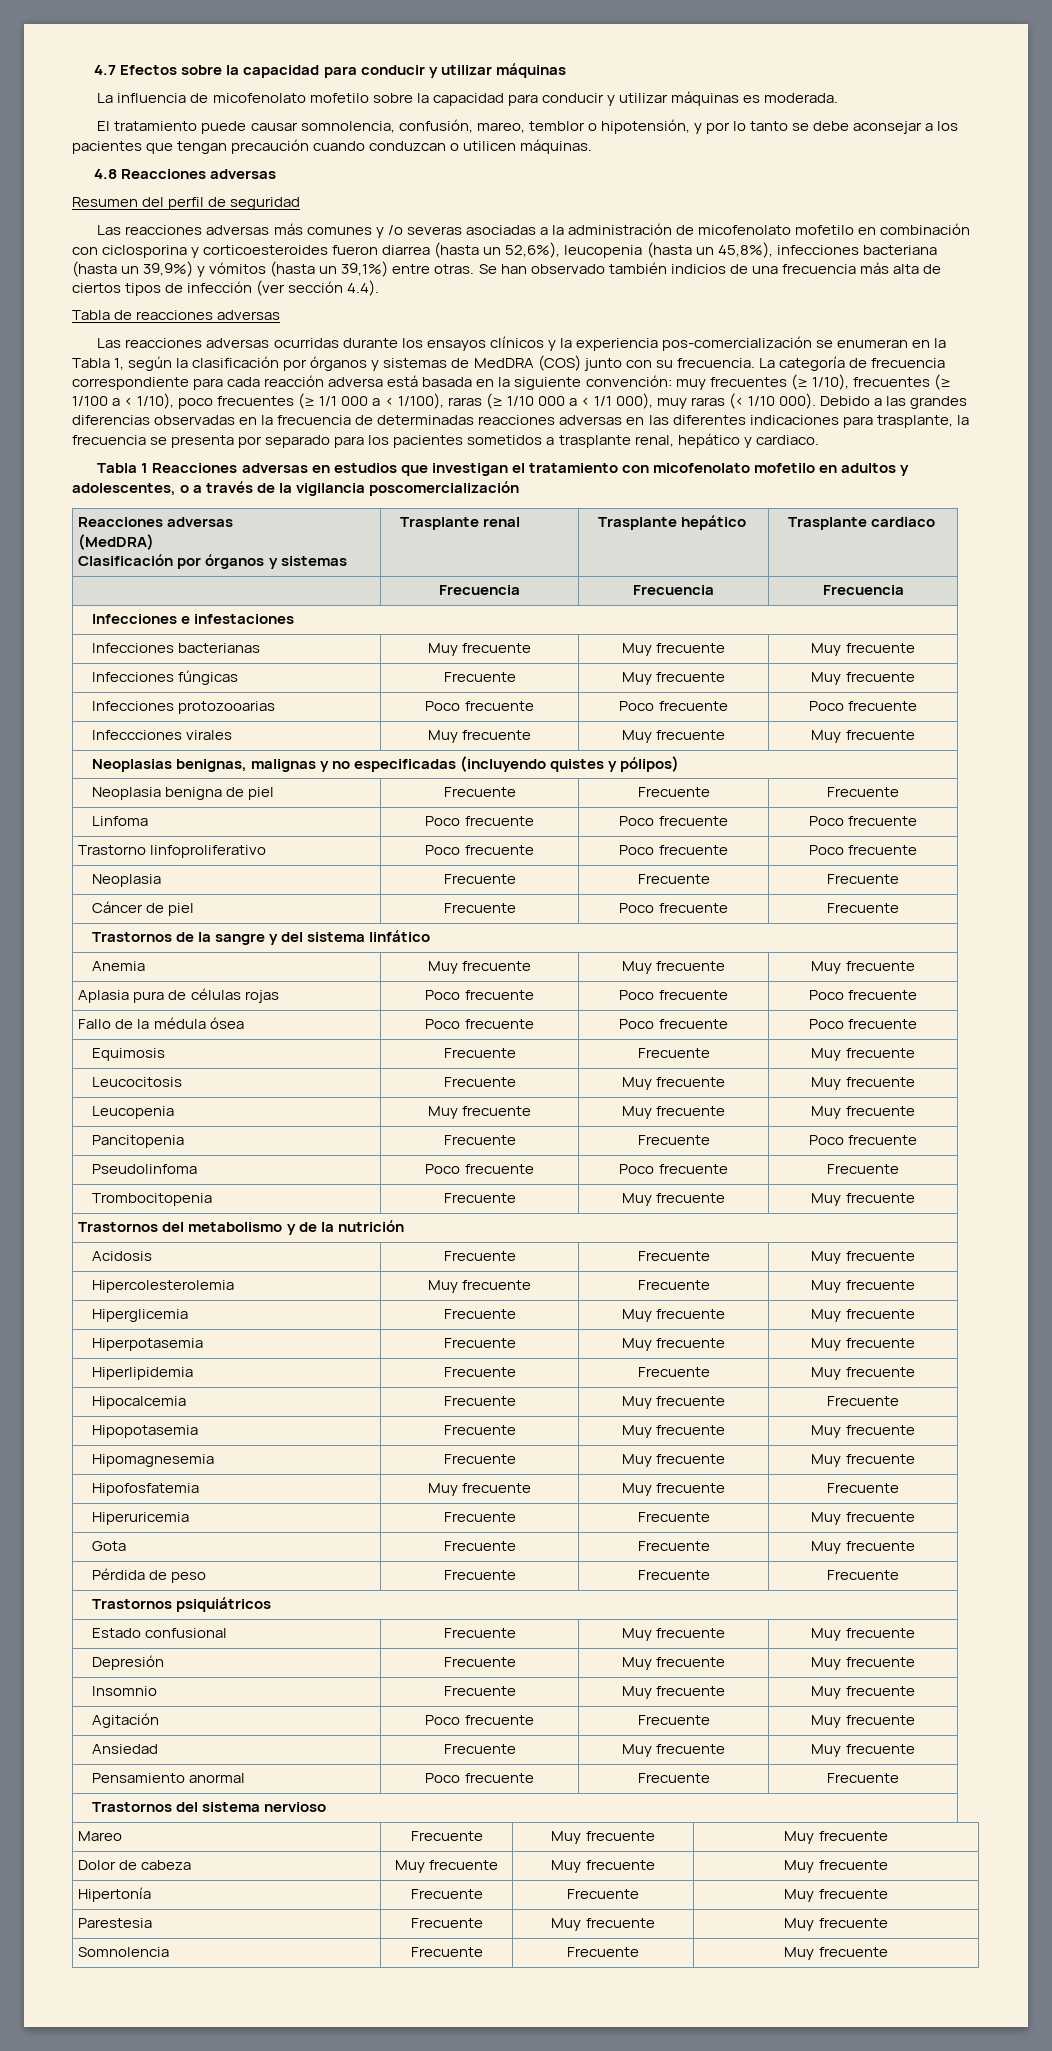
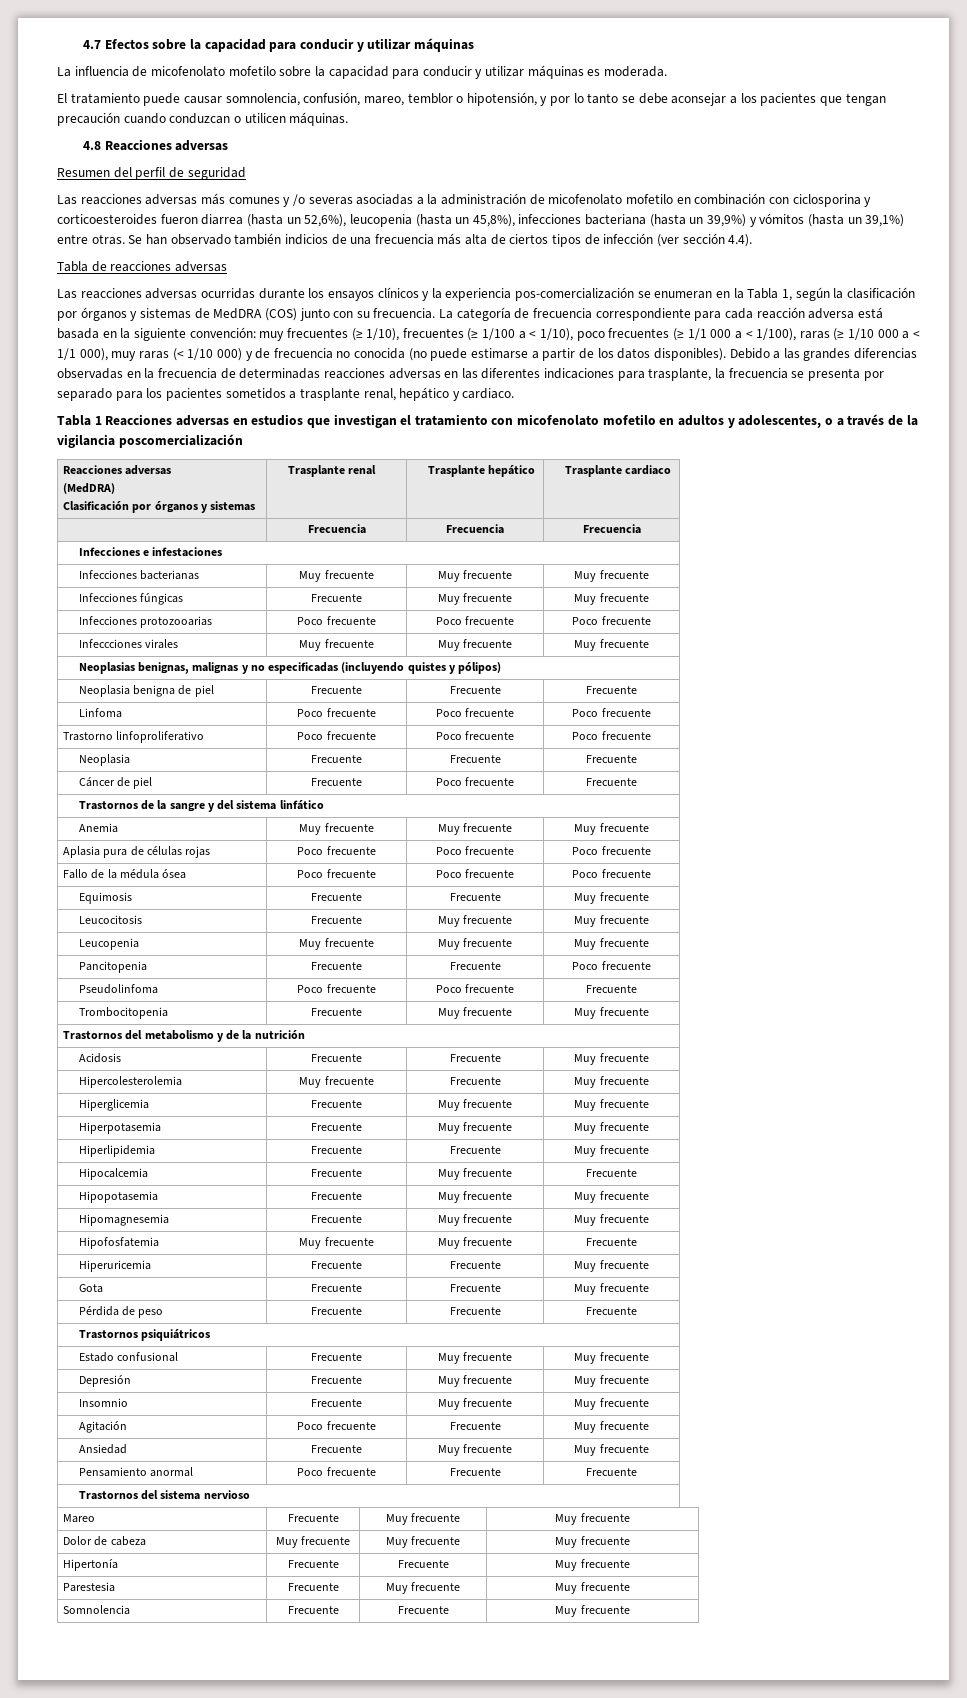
- La categoría de frecuencia correspondiente para cada reacción adversa está basada en la siguiente convención: muy frecuentes (≥ 1/10), frecuentes (≥ 1/100 a < 1/10), poco frecuentes (≥ 1/1 000 a < 1/100), raras (≥ 1/10 000 a < 1/1 000), muy raras (< 1/10 000).
+ La categoría de frecuencia correspondiente para cada reacción adversa está basada en la siguiente convención: muy frecuentes (≥ 1/10), frecuentes (≥ 1/100 a < 1/10), poco frecuentes (≥ 1/1 000 a < 1/100), raras (≥ 1/10 000 a < 1/1 000), muy raras (< 1/10 000) y de frecuencia no conocida (no puede estimarse a partir de los datos disponibles).

